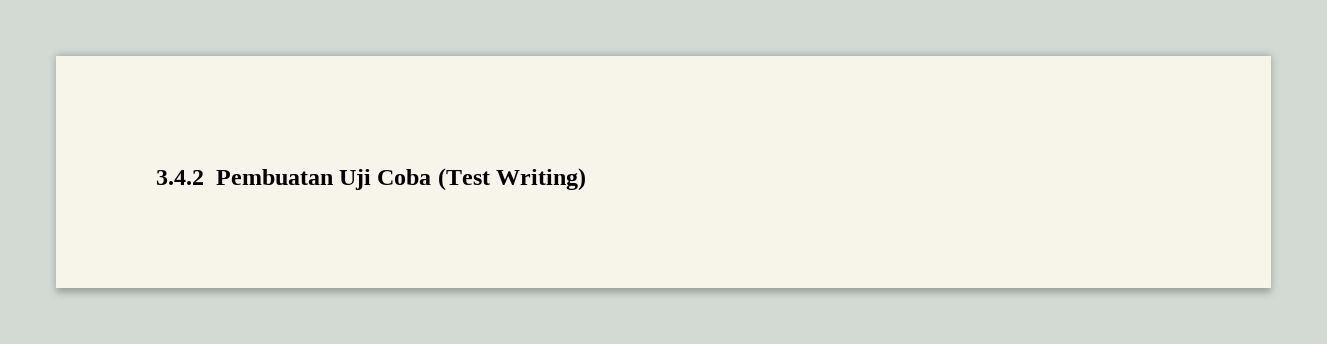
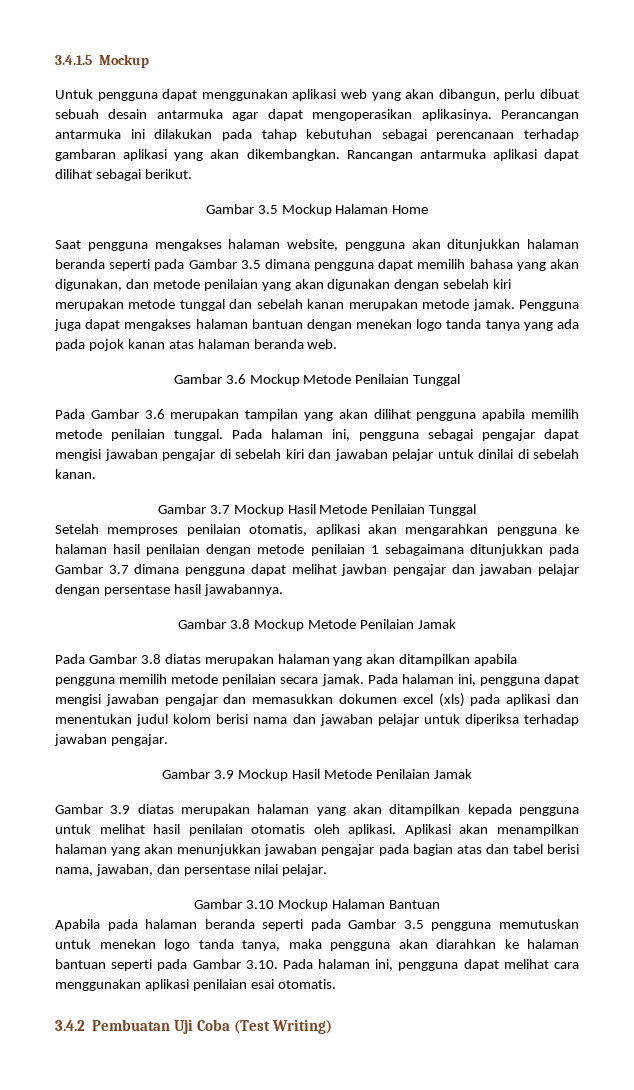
+ 3.4.1.5 Mockup
+ Untuk pengguna dapat menggunakan aplikasi web yang akan dibangun, perlu dibuat sebuah desain antarmuka agar dapat mengoperasikan aplikasinya. Perancangan antarmuka ini dilakukan pada tahap kebutuhan sebagai perencanaan terhadap gambaran aplikasi yang akan dikembangkan. Rancangan antarmuka aplikasi dapat dilihat sebagai berikut.
+ Gambar 3.5 Mockup Halaman Home
+ Saat pengguna mengakses halaman website, pengguna akan ditunjukkan halaman beranda seperti pada Gambar 3.5 dimana pengguna dapat memilih bahasa yang akan digunakan, dan metode penilaian yang akan digunakan dengan sebelah kiri merupakan metode tunggal dan sebelah kanan merupakan metode jamak. Pengguna juga dapat mengakses halaman bantuan dengan menekan logo tanda tanya yang ada pada pojok kanan atas halaman beranda web.
+ Gambar 3.6 Mockup Metode Penilaian Tunggal
+ Pada Gambar 3.6 merupakan tampilan yang akan dilihat pengguna apabila memilih metode penilaian tunggal. Pada halaman ini, pengguna sebagai pengajar dapat mengisi jawaban pengajar di sebelah kiri dan jawaban pelajar untuk dinilai di sebelah kanan.
+ Gambar 3.7 Mockup Hasil Metode Penilaian Tunggal
+ Setelah memproses penilaian otomatis, aplikasi akan mengarahkan pengguna ke halaman hasil penilaian dengan metode penilaian 1 sebagaimana ditunjukkan pada Gambar 3.7 dimana pengguna dapat melihat jawban pengajar dan jawaban pelajar dengan persentase hasil jawabannya.
+ Gambar 3.8 Mockup Metode Penilaian Jamak
+ Pada Gambar 3.8 diatas merupakan halaman yang akan ditampilkan apabila pengguna memilih metode penilaian secara jamak. Pada halaman ini, pengguna dapat mengisi jawaban pengajar dan memasukkan dokumen excel (xls) pada aplikasi dan menentukan judul kolom berisi nama dan jawaban pelajar untuk diperiksa terhadap jawaban pengajar.
+ Gambar 3.9 Mockup Hasil Metode Penilaian Jamak
+ Gambar 3.9 diatas merupakan halaman yang akan ditampilkan kepada pengguna untuk melihat hasil penilaian otomatis oleh aplikasi. Aplikasi akan menampilkan halaman yang akan menunjukkan jawaban pengajar pada bagian atas dan tabel berisi nama, jawaban, dan persentase nilai pelajar.
+ Gambar 3.10 Mockup Halaman Bantuan
+ Apabila pada halaman beranda seperti pada Gambar 3.5 pengguna memutuskan untuk menekan logo tanda tanya, maka pengguna akan diarahkan ke halaman bantuan seperti pada Gambar 3.10. Pada halaman ini, pengguna dapat melihat cara menggunakan aplikasi penilaian esai otomatis.

